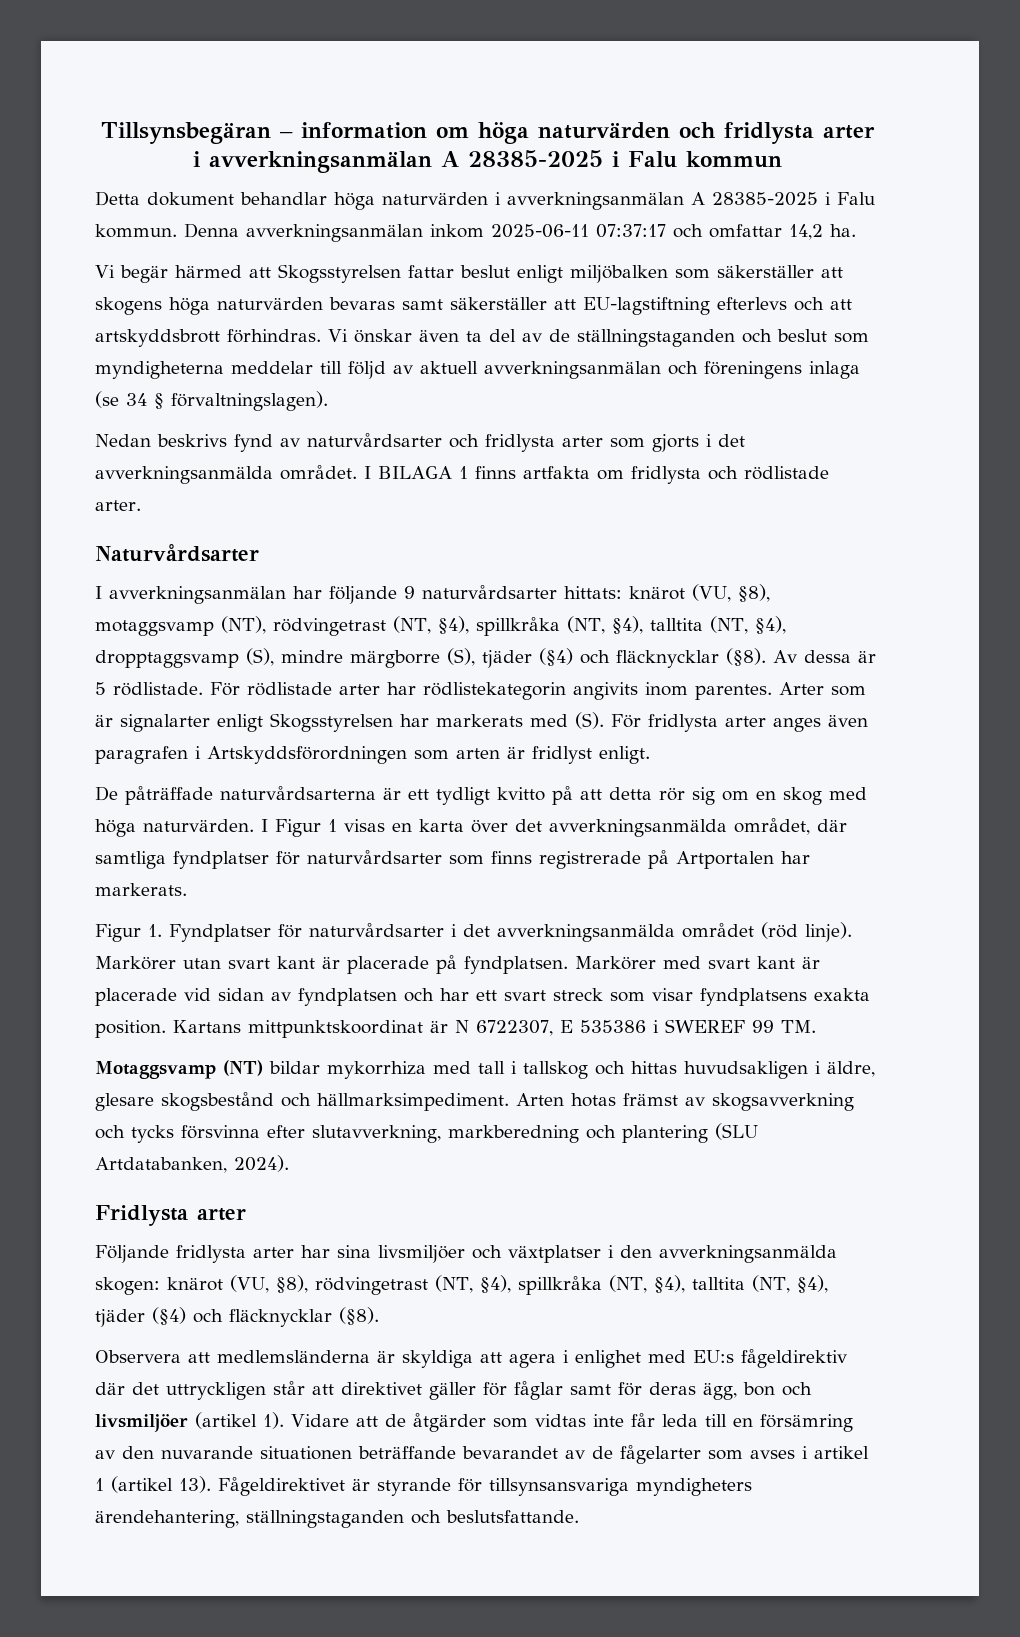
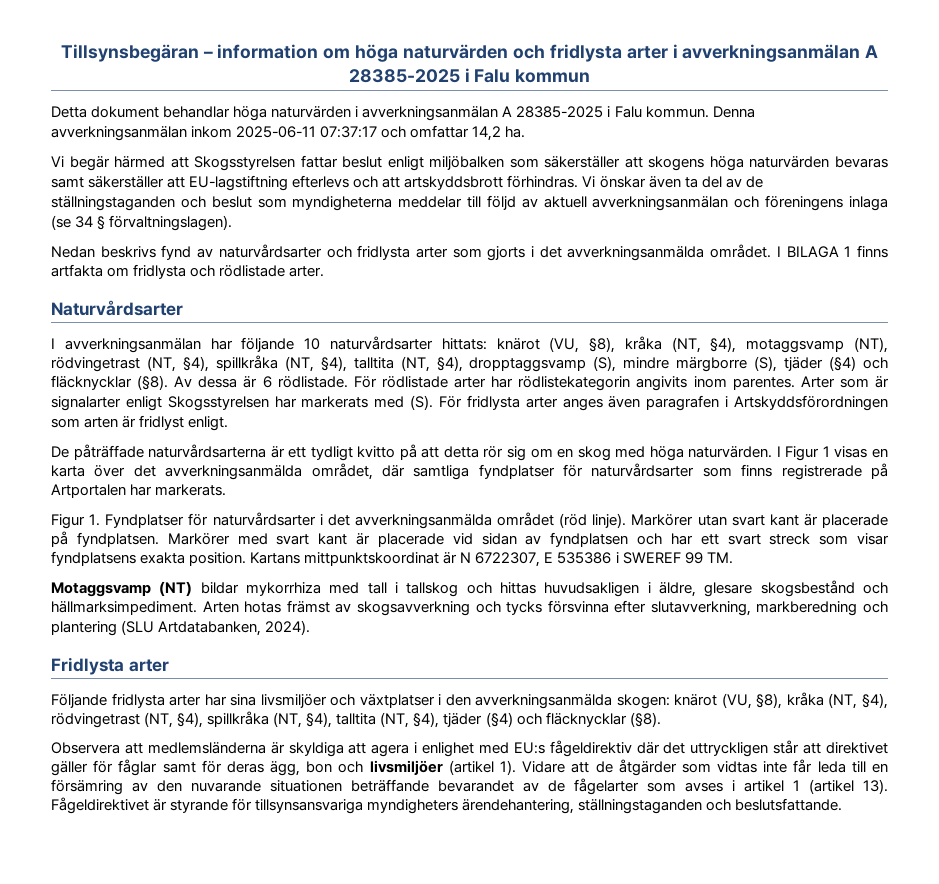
- I avverkningsanmälan har följande 9 naturvårdsarter hittats: knärot (VU, §8), motaggsvamp (NT), rödvingetrast (NT, §4), spillkråka (NT, §4), talltita (NT, §4), dropptaggsvamp (S), mindre märgborre (S), tjäder (§4) och fläcknycklar (§8).
+ I avverkningsanmälan har följande 10 naturvårdsarter hittats: knärot (VU, §8), kråka (NT, §4), motaggsvamp (NT), rödvingetrast (NT, §4), spillkråka (NT, §4), talltita (NT, §4), dropptaggsvamp (S), mindre märgborre (S), tjäder (§4) och fläcknycklar (§8).
- Av dessa är 5 rödlistade.
+ Av dessa är 6 rödlistade.
- Följande fridlysta arter har sina livsmiljöer och växtplatser i den avverkningsanmälda skogen: knärot (VU, §8), rödvingetrast (NT, §4), spillkråka (NT, §4), talltita (NT, §4), tjäder (§4) och fläcknycklar (§8).
+ Följande fridlysta arter har sina livsmiljöer och växtplatser i den avverkningsanmälda skogen: knärot (VU, §8), kråka (NT, §4), rödvingetrast (NT, §4), spillkråka (NT, §4), talltita (NT, §4), tjäder (§4) och fläcknycklar (§8).

